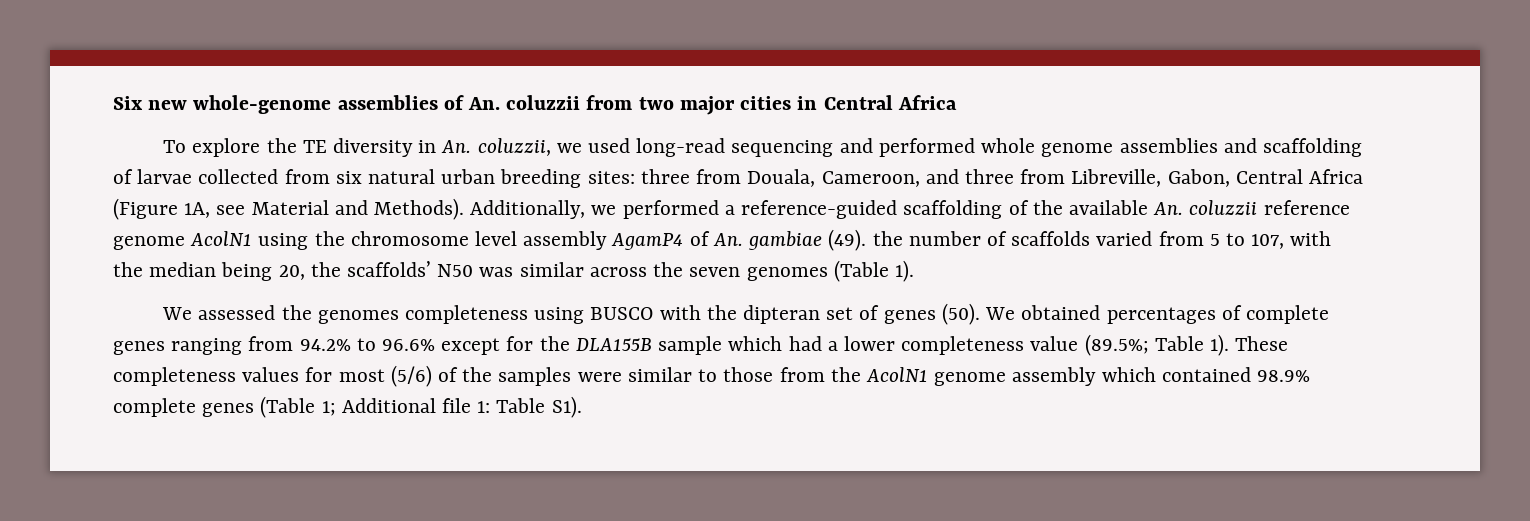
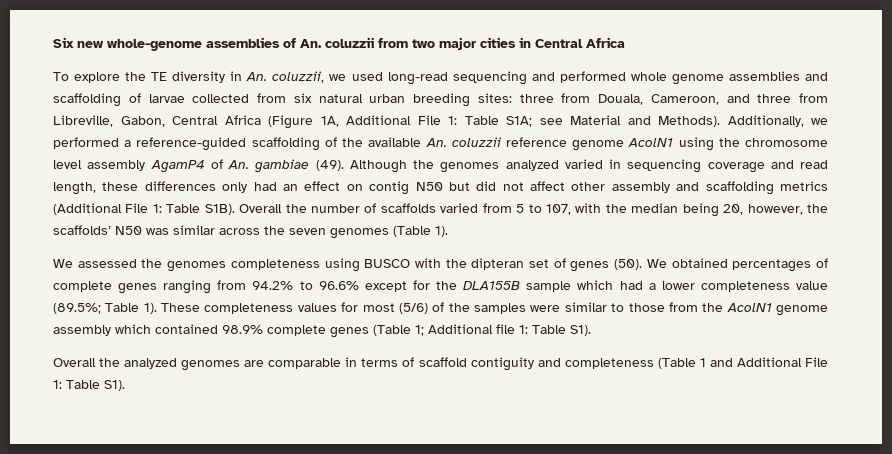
- To explore the TE diversity in An. coluzzii, we used long-read sequencing and performed whole genome assemblies and scaffolding of larvae collected from six natural urban breeding sites: three from Douala, Cameroon, and three from Libreville, Gabon, Central Africa (Figure 1A, see Material and Methods).
+ To explore the TE diversity in An. coluzzii, we used long-read sequencing and performed whole genome assemblies and scaffolding of larvae collected from six natural urban breeding sites: three from Douala, Cameroon, and three from Libreville, Gabon, Central Africa (Figure 1A, Additional File 1: Table S1A; see Material and Methods).
- Additionally, we performed a reference-guided scaffolding of the available An. coluzzii reference genome AcolN1 using the chromosome level assembly AgamP4 of An. gambiae (49). the number of scaffolds varied from 5 to 107, with the median being 20, the scaffolds’ N50 was similar across the seven genomes (Table 1).
+ Additionally, we performed a reference-guided scaffolding of the available An. coluzzii reference genome AcolN1 using the chromosome level assembly AgamP4 of An. gambiae (49). Although the genomes analyzed varied in sequencing coverage and read length, these differences only had an effect on contig N50 but did not affect other assembly and scaffolding metrics (Additional File 1: Table S1B). Overall the number of scaffolds varied from 5 to 107, with the median being 20, however, the scaffolds’ N50 was similar across the seven genomes (Table 1).
+ Overall the analyzed genomes are comparable in terms of scaffold contiguity and completeness (Table 1 and Additional File 1: Table S1).

